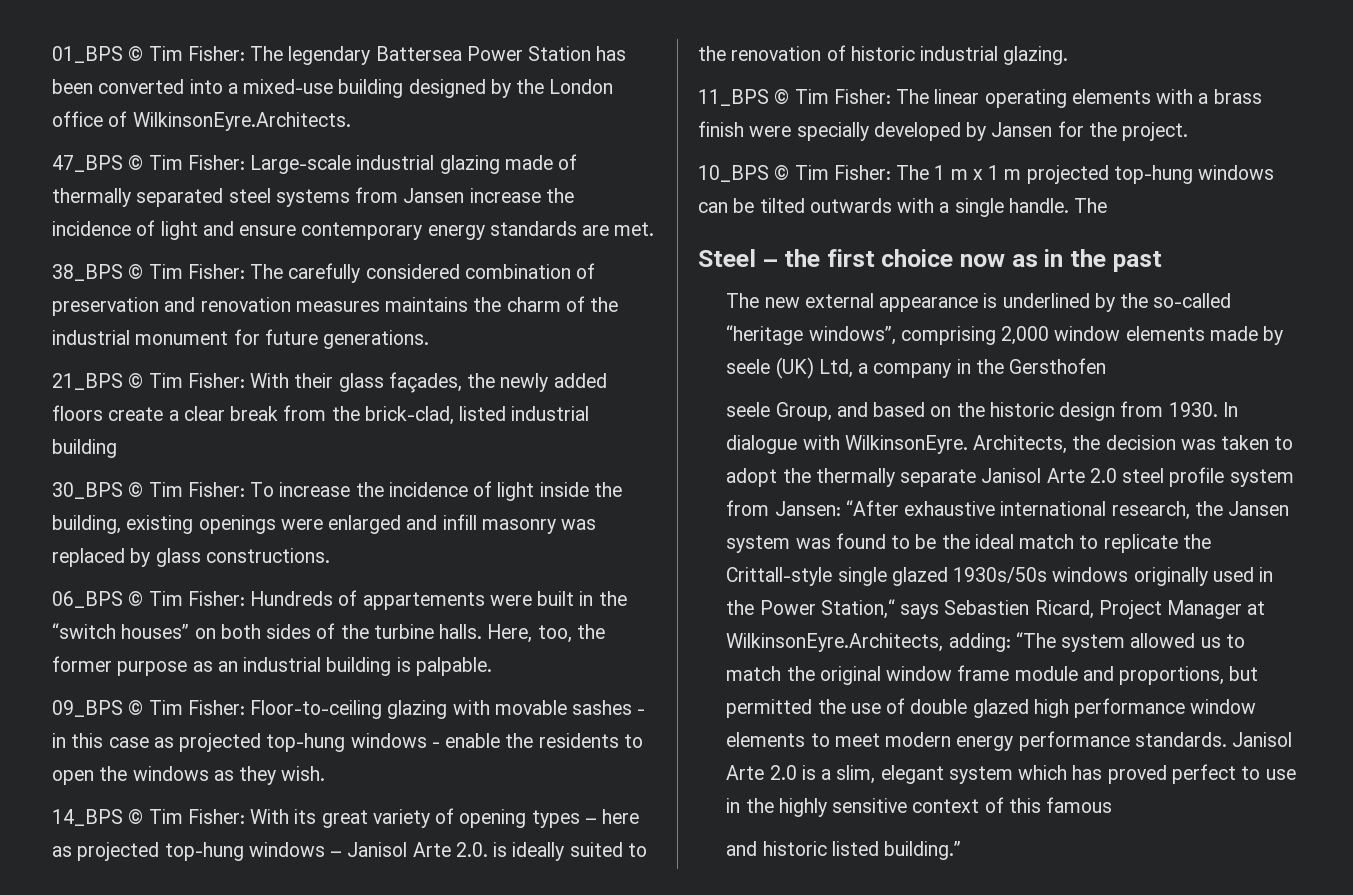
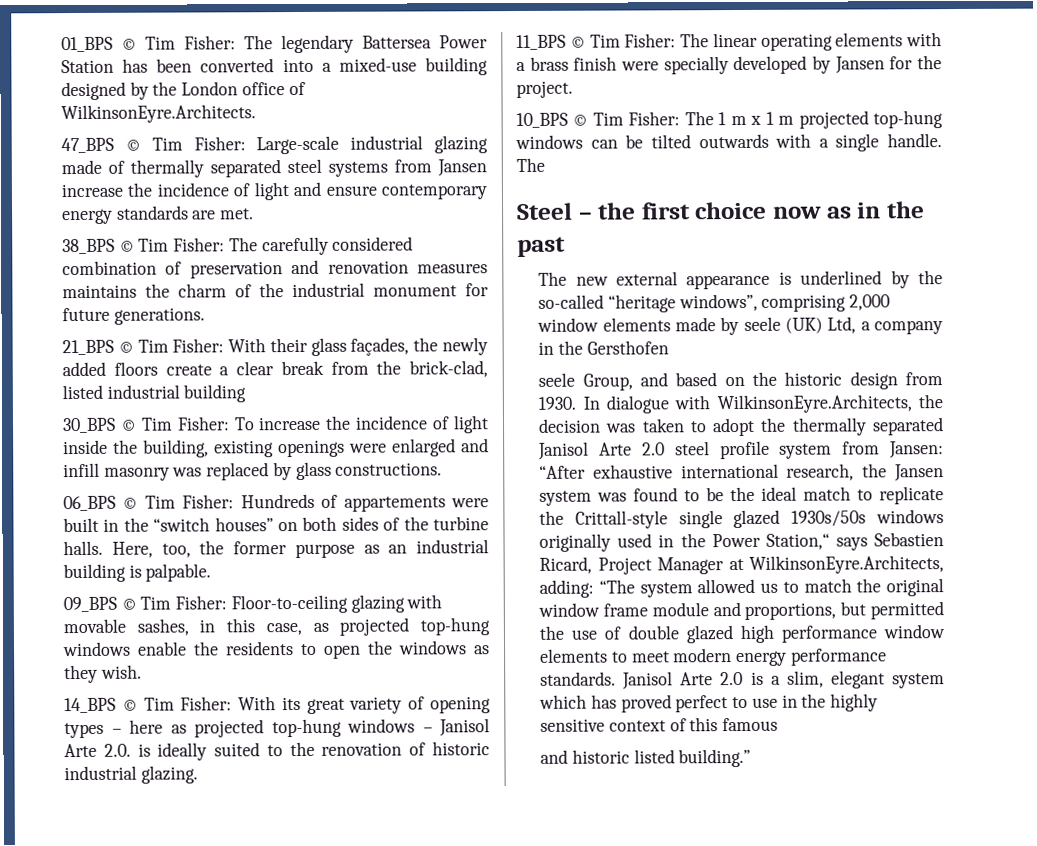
- 09_BPS © Tim Fisher: Floor-to-ceiling glazing with movable sashes - in this case as projected top-hung windows - enable the residents to open the windows as they wish.
+ 09_BPS © Tim Fisher: Floor-to-ceiling glazing with movable sashes, in this case, as projected top-hung windows enable the residents to open the windows as they wish.
- In dialogue with WilkinsonEyre. Architects, the decision was taken to adopt the thermally separate Janisol Arte 2.0 steel profile system from Jansen:
+ In dialogue with WilkinsonEyre.Architects, the decision was taken to adopt the thermally separated Janisol Arte 2.0 steel profile system from Jansen:

